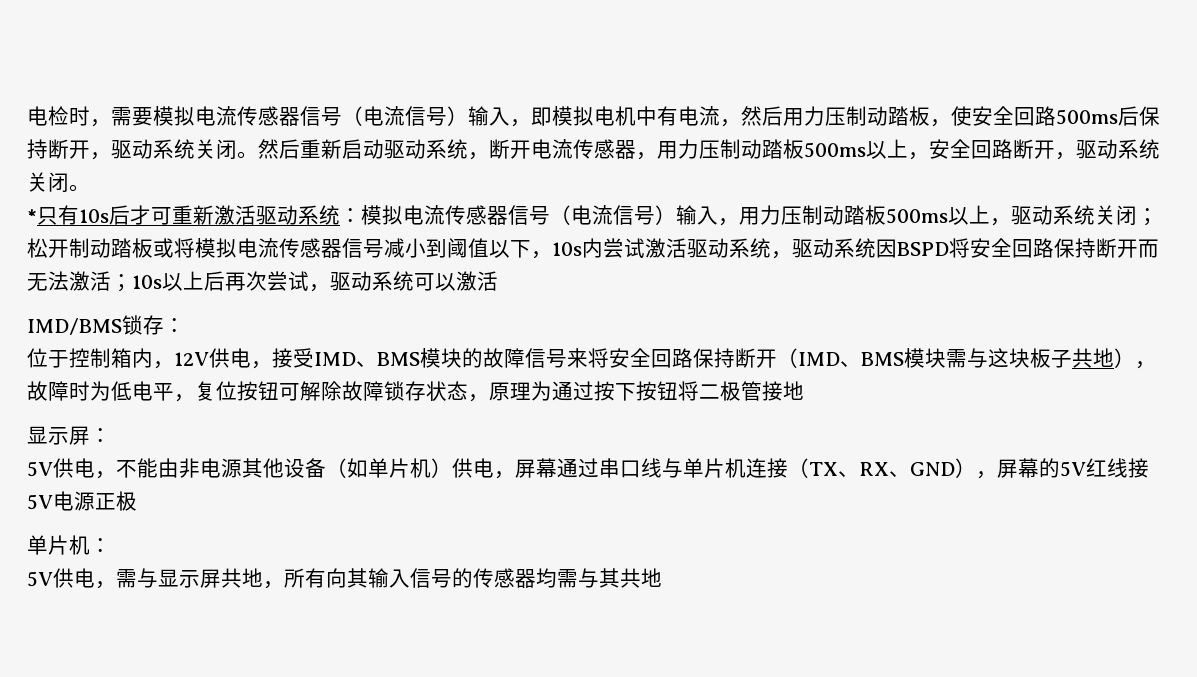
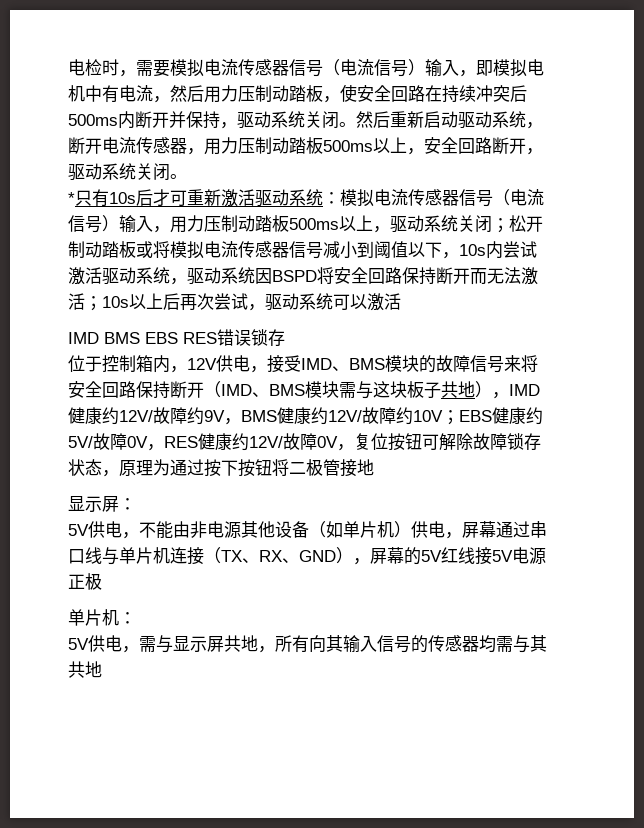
- 电检时，需要模拟电流传感器信号（电流信号）输入，即模拟电机中有电流，然后用力压制动踏板，使安全回路500ms后保持断开，驱动系统关闭。
+ 电检时，需要模拟电流传感器信号（电流信号）输入，即模拟电机中有电流，然后用力压制动踏板，使安全回路在持续冲突后500ms内断开并保持，驱动系统关闭。
- IMD/BMS锁存：
+ IMD BMS EBS RES错误锁存
- 位于控制箱内，12V供电，接受IMD、BMS模块的故障信号来将安全回路保持断开（IMD、BMS模块需与这块板子共地），故障时为低电平，复位按钮可解除故障锁存状态，原理为通过按下按钮将二极管接地
+ 位于控制箱内，12V供电，接受IMD、BMS模块的故障信号来将安全回路保持断开（IMD、BMS模块需与这块板子共地），IMD健康约12V/故障约9V，BMS健康约12V/故障约10V；EBS健康约5V/故障0V，RES健康约12V/故障0V，复位按钮可解除故障锁存状态，原理为通过按下按钮将二极管接地

